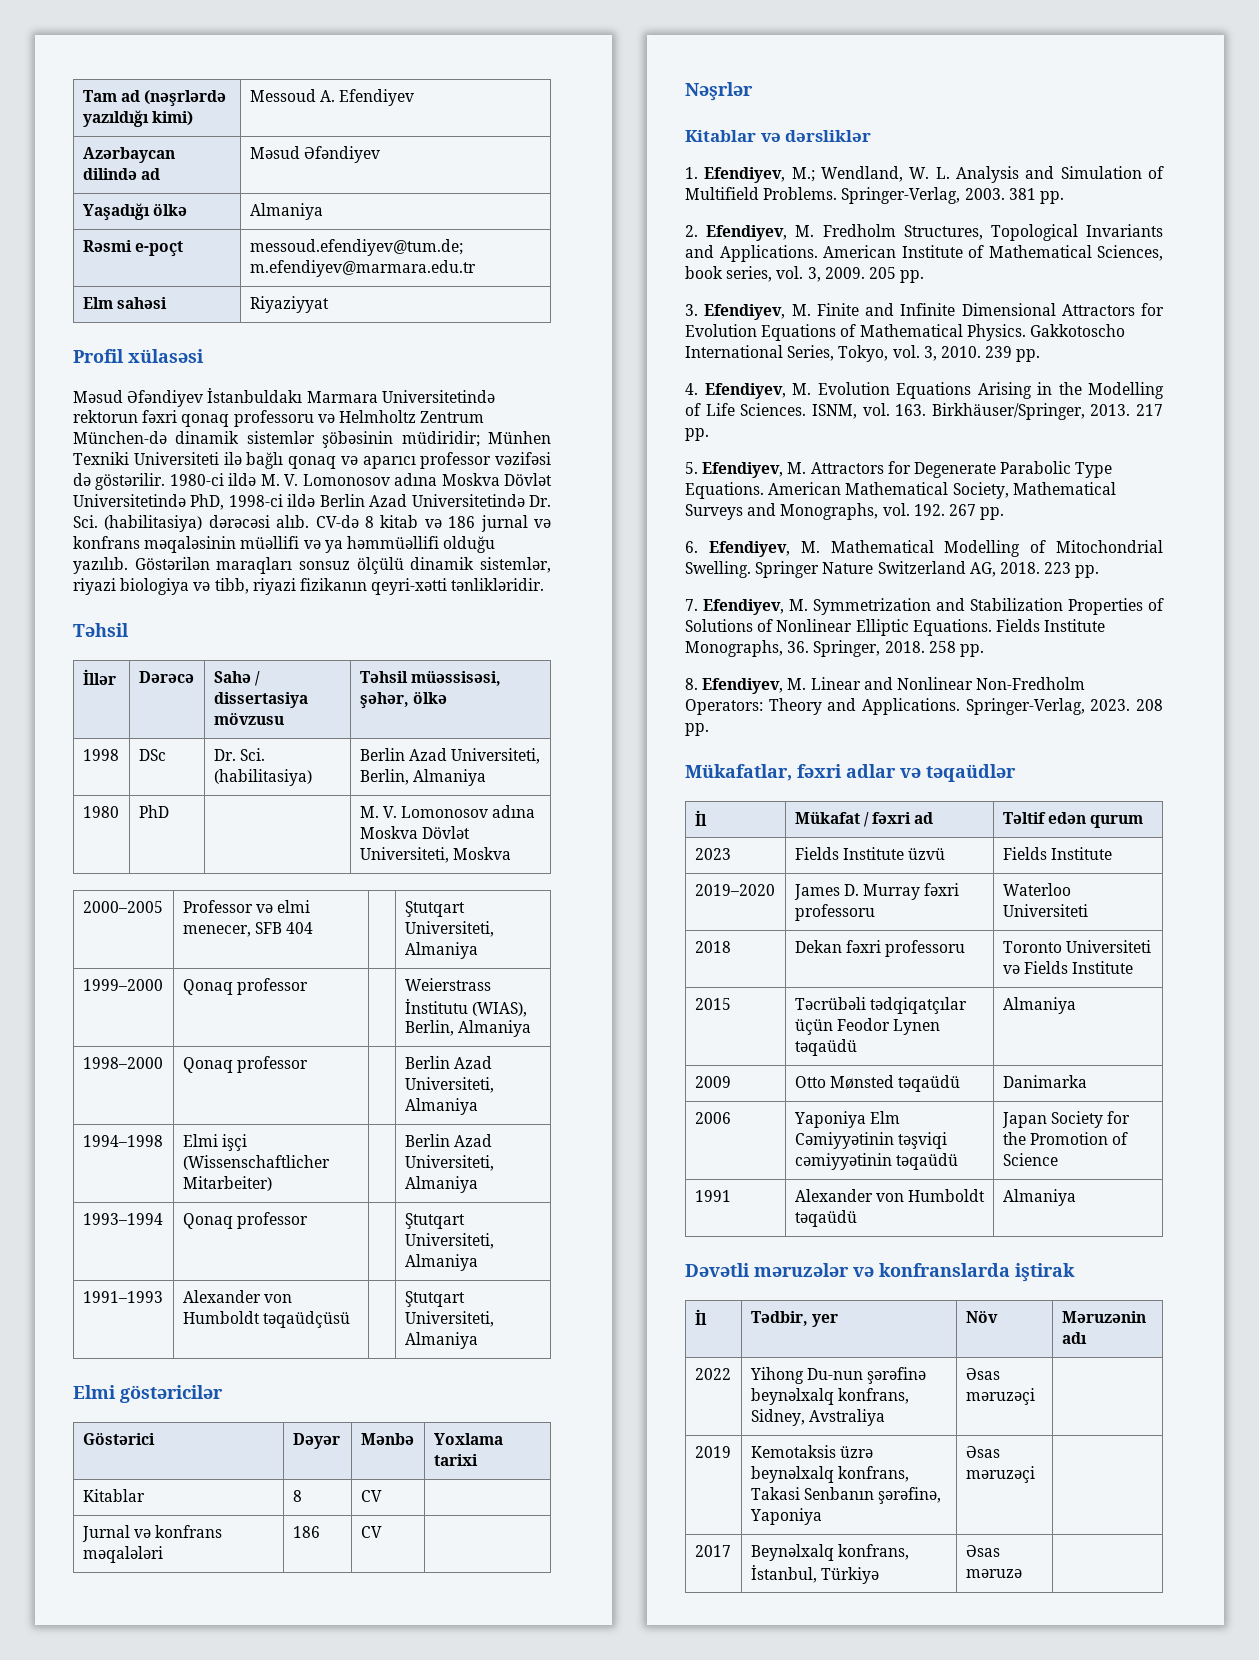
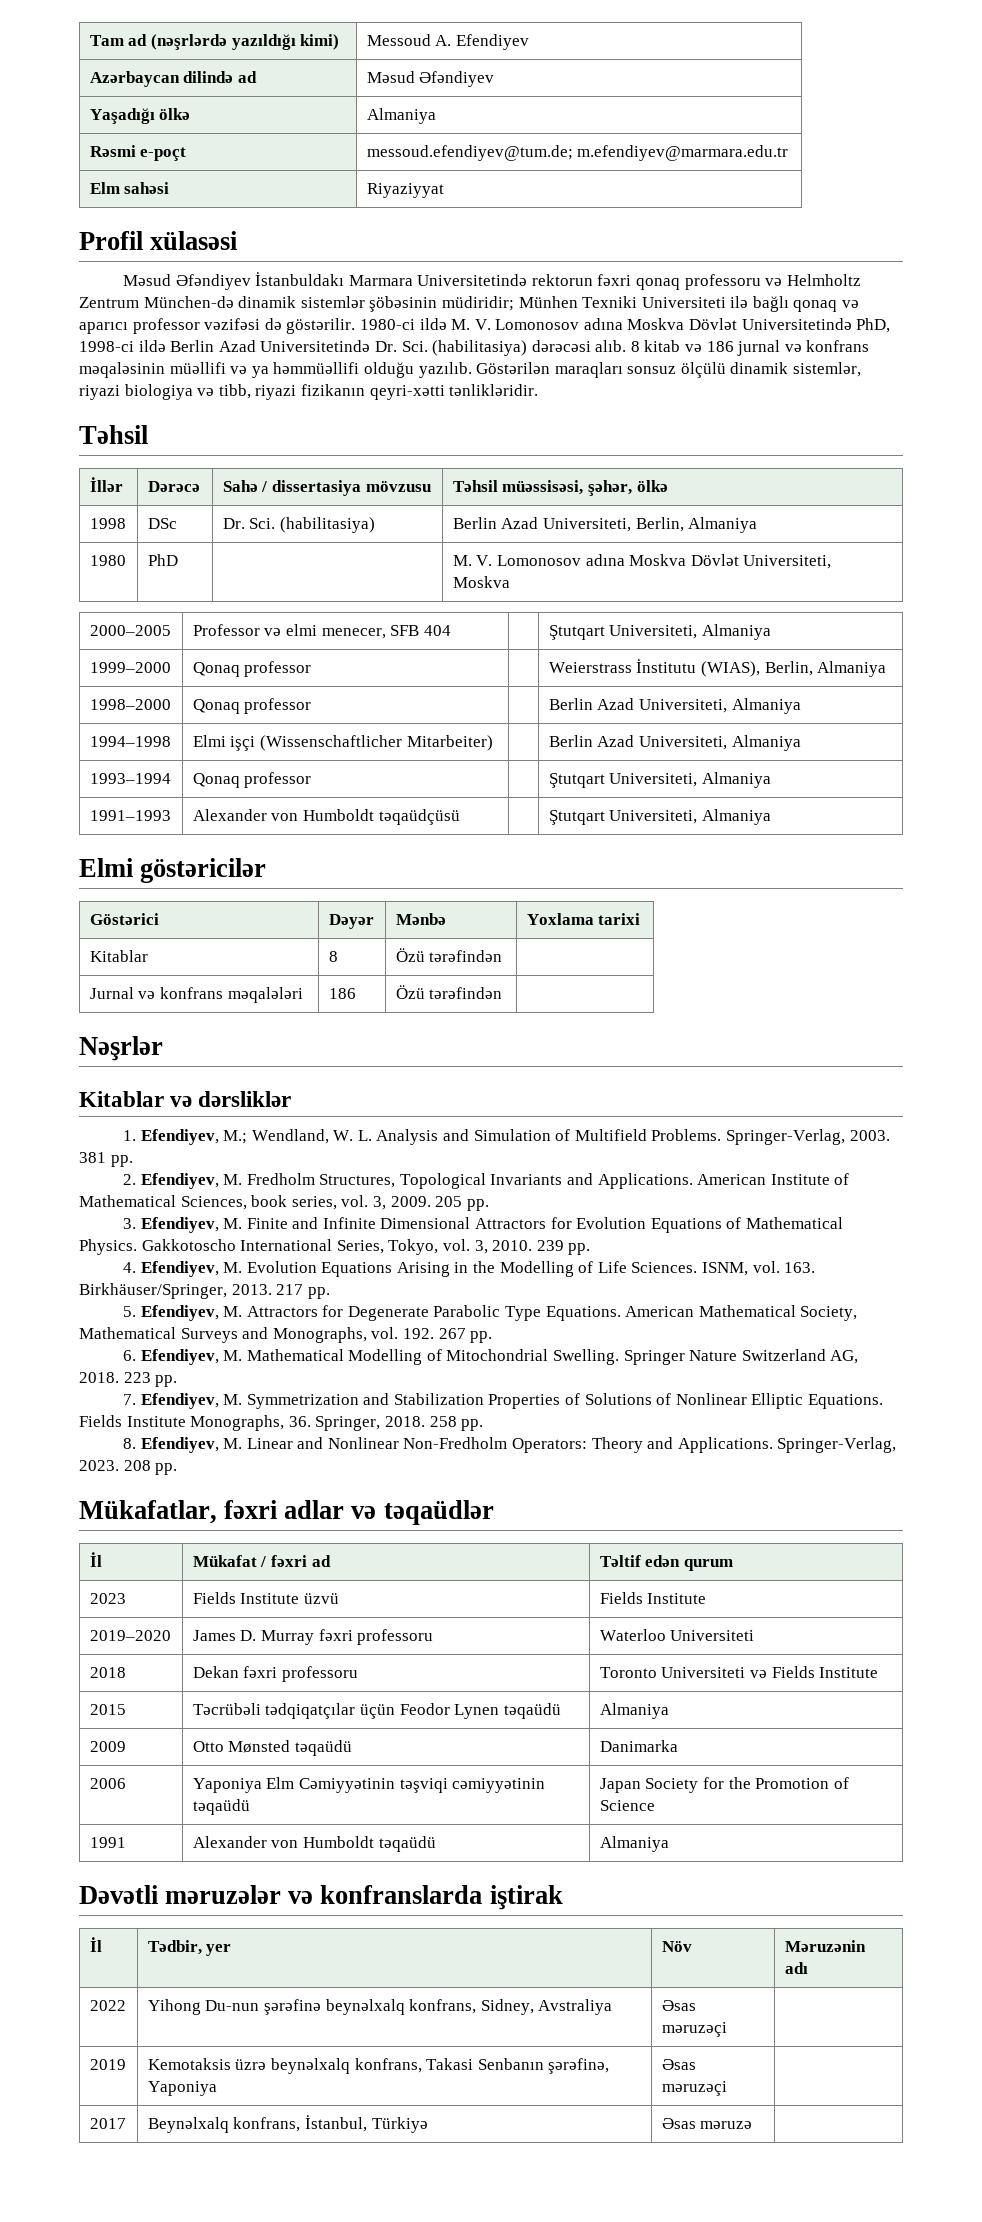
- CV-də 8 kitab və 186 jurnal və konfrans məqaləsinin müəllifi və ya həmmüəllifi olduğu yazılıb.
+ 8 kitab və 186 jurnal və konfrans məqaləsinin müəllifi və ya həmmüəllifi olduğu yazılıb.
- Kitablar | 8 | CV |
+ Kitablar | 8 | Özü tərəfindən |
- Jurnal və konfrans məqalələri | 186 | CV |
+ Jurnal və konfrans məqalələri | 186 | Özü tərəfindən |

